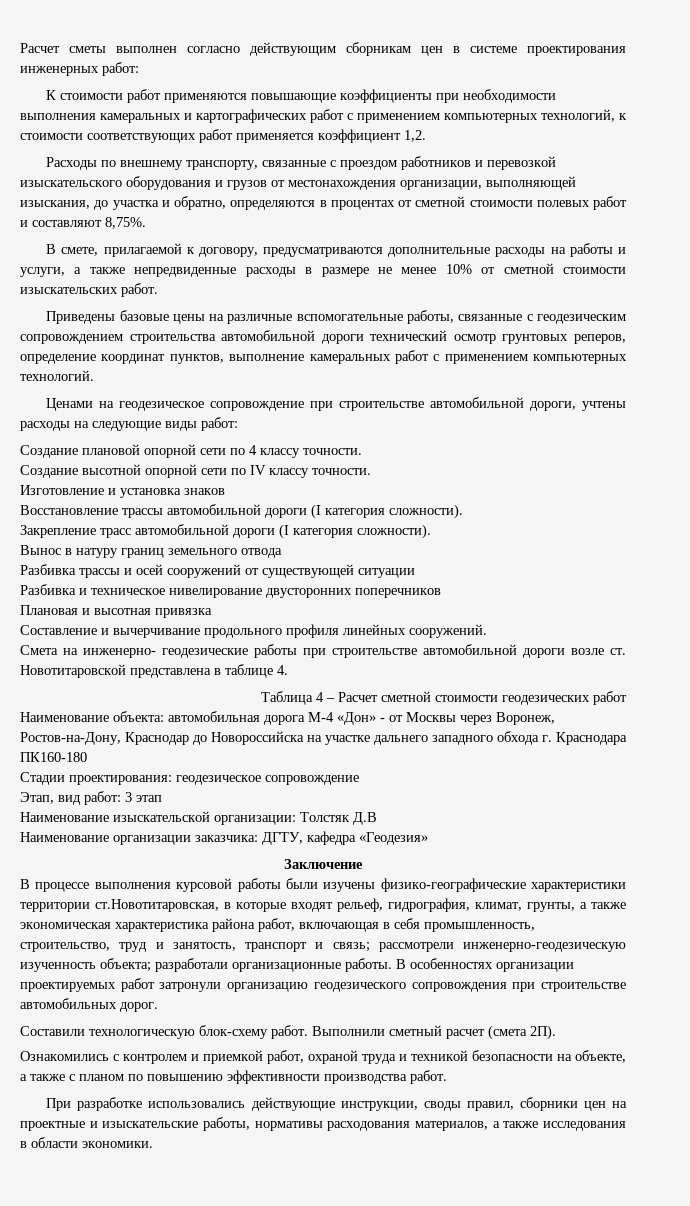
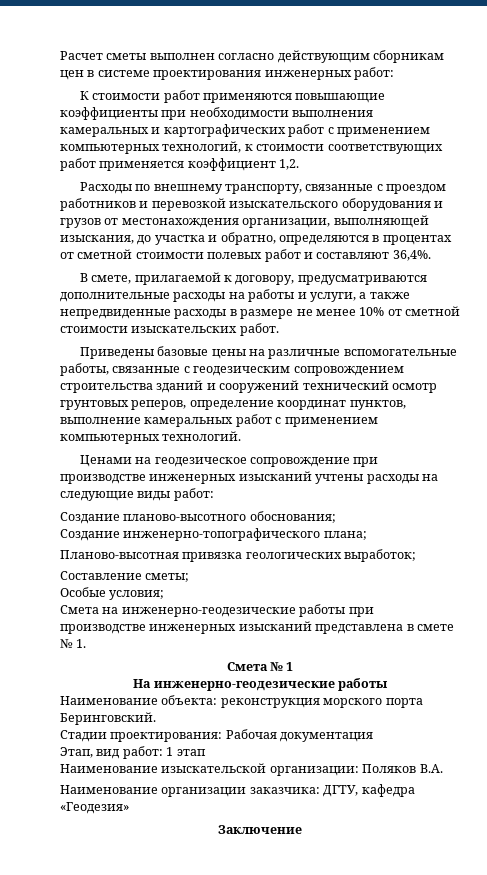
- Расходы по внешнему транспорту, связанные с проездом работников и перевозкой изыскательского оборудования и грузов от местонахождения организации, выполняющей изыскания, до участка и обратно, определяются в процентах от сметной стоимости полевых работ и составляют 8,75%.
+ Расходы по внешнему транспорту, связанные с проездом работников и перевозкой изыскательского оборудования и грузов от местонахождения организации, выполняющей изыскания, до участка и обратно, определяются в процентах от сметной стоимости полевых работ и составляют 36,4%.
- Приведены базовые цены на различные вспомогательные работы, связанные с геодезическим сопровождением строительства автомобильной дороги технический осмотр грунтовых реперов, определение координат пунктов, выполнение камеральных работ с применением компьютерных технологий.
+ Приведены базовые цены на различные вспомогательные работы, связанные с геодезическим сопровождением строительства зданий и сооружений технический осмотр грунтовых реперов, определение координат пунктов, выполнение камеральных работ с применением компьютерных технологий.
- Ценами на геодезическое сопровождение при строительстве автомобильной дороги, учтены расходы на следующие виды работ:
+ Ценами на геодезическое сопровождение при производстве инженерных изысканий учтены расходы на следующие виды работ:
- Создание плановой опорной сети по 4 классу точности.
- Создание высотной опорной сети по IV классу точности.
- Изготовление и установка знаков
- Восстановление трассы автомобильной дороги (I категория сложности).
- Закрепление трасс автомобильной дороги (I категория сложности).
- Вынос в натуру границ земельного отвода
- Разбивка трассы и осей сооружений от существующей ситуации
- Разбивка и техническое нивелирование двусторонних поперечников
- Плановая и высотная привязка
+ Создание планово-высотного обоснования;
+ Создание инженерно-топографического плана;
+ Планово-высотная привязка геологических выработок;
- Составление и вычерчивание продольного профиля линейных сооружений.
- Смета на инженерно- геодезические работы при строительстве автомобильной дороги возле ст. Новотитаровской представлена в таблице 4.
- Таблица 4 – Расчет сметной стоимости геодезических работ
- Наименование объекта: автомобильная дорога М-4 «Дон» - от Москвы через Воронеж, Ростов-на-Дону, Краснодар до Новороссийска на участке дальнего западного обхода г. Краснодара ПК160-180
+ Составление сметы;
+ Особые условия;
+ Смета на инженерно-геодезические работы при производстве инженерных изысканий представлена в смете № 1.
+ Смета № 1
+ На инженерно-геодезические работы
+ Наименование объекта: реконструкция морского порта Беринговский.
- Стадии проектирования: геодезическое сопровождение
+ Стадии проектирования: Рабочая документация
- Этап, вид работ: 3 этап
+ Этап, вид работ: 1 этап
- Наименование изыскательской организации: Толстяк Д.В
+ Наименование изыскательской организации: Поляков В.А.
- В процессе выполнения курсовой работы были изучены физико-географические характеристики территории ст.Новотитаровская, в которые входят рельеф, гидрография, климат, грунты, а также экономическая характеристика района работ, включающая в себя промышленность, строительство, труд и занятость, транспорт и связь; рассмотрели инженерно-геодезическую изученность объекта; разработали организационные работы. В особенностях организации проектируемых работ затронули организацию геодезического сопровождения при строительстве автомобильных дорог.
- Составили технологическую блок-схему работ. Выполнили сметный расчет (смета 2П).
- Ознакомились с контролем и приемкой работ, охраной труда и техникой безопасности на объекте, а также с планом по повышению эффективности производства работ.
- При разработке использовались действующие инструкции, своды правил, сборники цен на проектные и изыскательские работы, нормативы расходования материалов, а также исследования в области экономики.

